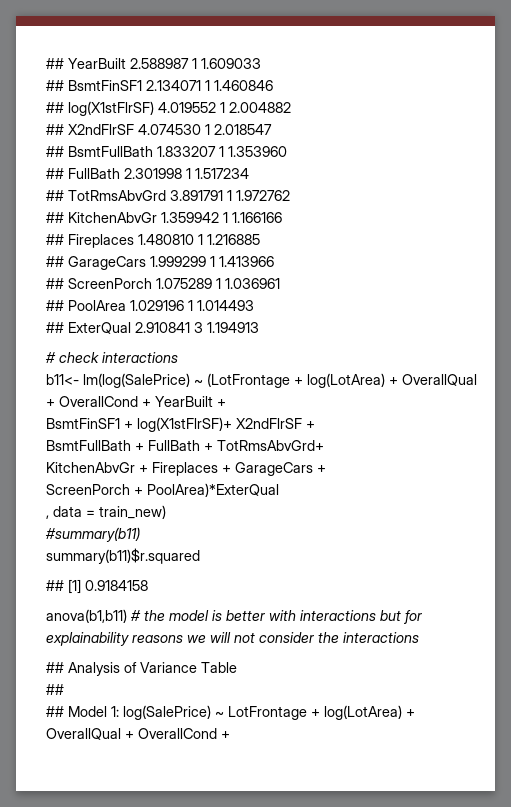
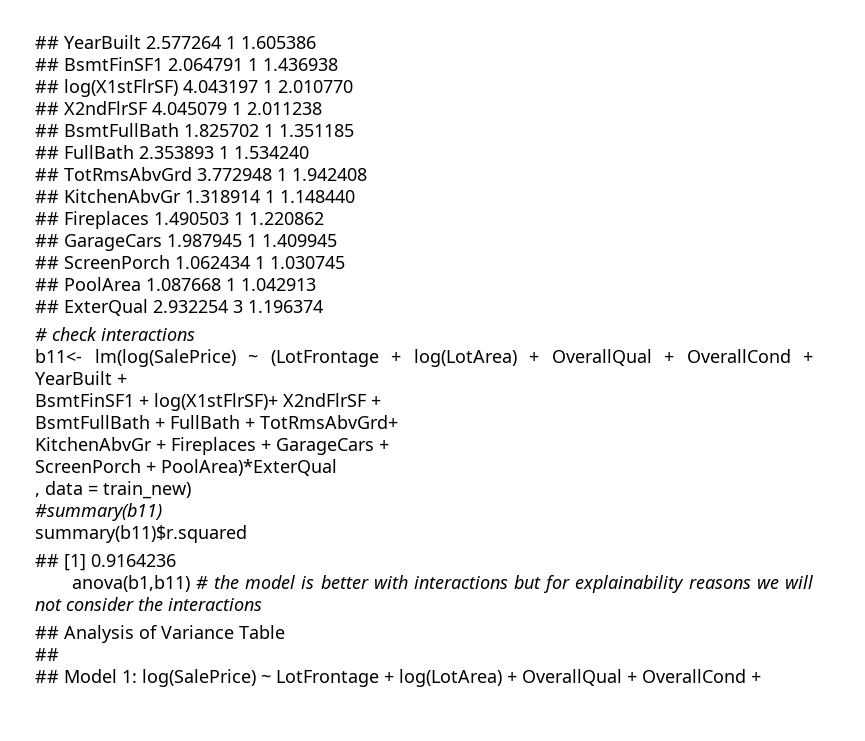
- ## YearBuilt 2.588987 1 1.609033
+ ## YearBuilt 2.577264 1 1.605386
- ## BsmtFinSF1 2.134071 1 1.460846
+ ## BsmtFinSF1 2.064791 1 1.436938
- ## log(X1stFlrSF) 4.019552 1 2.004882
+ ## log(X1stFlrSF) 4.043197 1 2.010770
- ## X2ndFlrSF 4.074530 1 2.018547
+ ## X2ndFlrSF 4.045079 1 2.011238
- ## BsmtFullBath 1.833207 1 1.353960
+ ## BsmtFullBath 1.825702 1 1.351185
- ## FullBath 2.301998 1 1.517234
+ ## FullBath 2.353893 1 1.534240
- ## TotRmsAbvGrd 3.891791 1 1.972762
+ ## TotRmsAbvGrd 3.772948 1 1.942408
- ## KitchenAbvGr 1.359942 1 1.166166
+ ## KitchenAbvGr 1.318914 1 1.148440
- ## Fireplaces 1.480810 1 1.216885
+ ## Fireplaces 1.490503 1 1.220862
- ## GarageCars 1.999299 1 1.413966
+ ## GarageCars 1.987945 1 1.409945
- ## ScreenPorch 1.075289 1 1.036961
+ ## ScreenPorch 1.062434 1 1.030745
- ## PoolArea 1.029196 1 1.014493
+ ## PoolArea 1.087668 1 1.042913
- ## ExterQual 2.910841 3 1.194913
+ ## ExterQual 2.932254 3 1.196374
- ## [1] 0.9184158
+ ## [1] 0.9164236

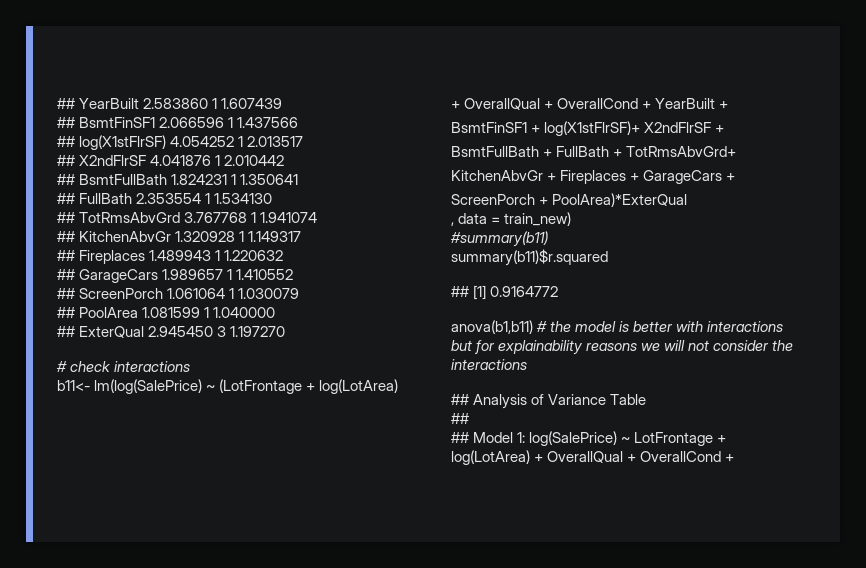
- ## YearBuilt 2.577264 1 1.605386
+ ## YearBuilt 2.583860 1 1.607439
- ## BsmtFinSF1 2.064791 1 1.436938
+ ## BsmtFinSF1 2.066596 1 1.437566
- ## log(X1stFlrSF) 4.043197 1 2.010770
+ ## log(X1stFlrSF) 4.054252 1 2.013517
- ## X2ndFlrSF 4.045079 1 2.011238
+ ## X2ndFlrSF 4.041876 1 2.010442
- ## BsmtFullBath 1.825702 1 1.351185
+ ## BsmtFullBath 1.824231 1 1.350641
- ## FullBath 2.353893 1 1.534240
+ ## FullBath 2.353554 1 1.534130
- ## TotRmsAbvGrd 3.772948 1 1.942408
+ ## TotRmsAbvGrd 3.767768 1 1.941074
- ## KitchenAbvGr 1.318914 1 1.148440
+ ## KitchenAbvGr 1.320928 1 1.149317
- ## Fireplaces 1.490503 1 1.220862
+ ## Fireplaces 1.489943 1 1.220632
- ## GarageCars 1.987945 1 1.409945
+ ## GarageCars 1.989657 1 1.410552
- ## ScreenPorch 1.062434 1 1.030745
+ ## ScreenPorch 1.061064 1 1.030079
- ## PoolArea 1.087668 1 1.042913
+ ## PoolArea 1.081599 1 1.040000
- ## ExterQual 2.932254 3 1.196374
+ ## ExterQual 2.945450 3 1.197270
- ## [1] 0.9164236
+ ## [1] 0.9164772

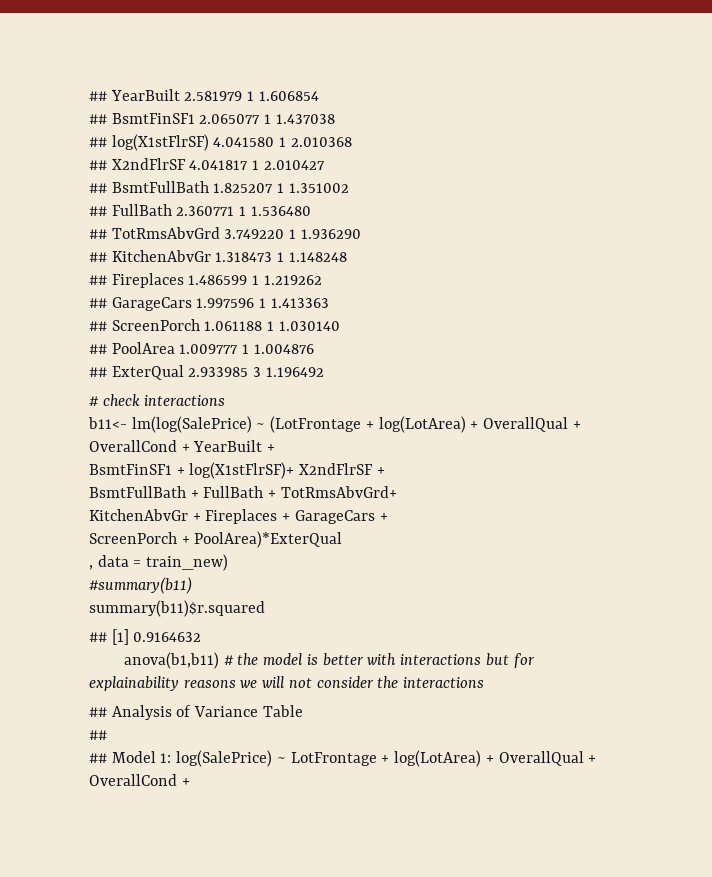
- ## YearBuilt 2.583860 1 1.607439
+ ## YearBuilt 2.581979 1 1.606854
- ## BsmtFinSF1 2.066596 1 1.437566
+ ## BsmtFinSF1 2.065077 1 1.437038
- ## log(X1stFlrSF) 4.054252 1 2.013517
+ ## log(X1stFlrSF) 4.041580 1 2.010368
- ## X2ndFlrSF 4.041876 1 2.010442
+ ## X2ndFlrSF 4.041817 1 2.010427
- ## BsmtFullBath 1.824231 1 1.350641
+ ## BsmtFullBath 1.825207 1 1.351002
- ## FullBath 2.353554 1 1.534130
+ ## FullBath 2.360771 1 1.536480
- ## TotRmsAbvGrd 3.767768 1 1.941074
+ ## TotRmsAbvGrd 3.749220 1 1.936290
- ## KitchenAbvGr 1.320928 1 1.149317
+ ## KitchenAbvGr 1.318473 1 1.148248
- ## Fireplaces 1.489943 1 1.220632
+ ## Fireplaces 1.486599 1 1.219262
- ## GarageCars 1.989657 1 1.410552
+ ## GarageCars 1.997596 1 1.413363
- ## ScreenPorch 1.061064 1 1.030079
+ ## ScreenPorch 1.061188 1 1.030140
- ## PoolArea 1.081599 1 1.040000
+ ## PoolArea 1.009777 1 1.004876
- ## ExterQual 2.945450 3 1.197270
+ ## ExterQual 2.933985 3 1.196492
- ## [1] 0.9164772
+ ## [1] 0.9164632

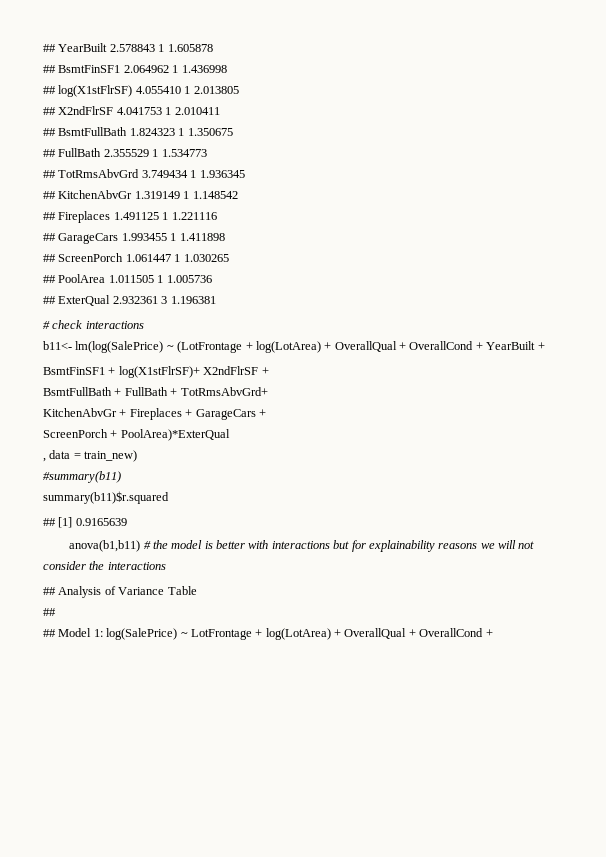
- ## YearBuilt 2.581979 1 1.606854
+ ## YearBuilt 2.578843 1 1.605878
- ## BsmtFinSF1 2.065077 1 1.437038
+ ## BsmtFinSF1 2.064962 1 1.436998
- ## log(X1stFlrSF) 4.041580 1 2.010368
+ ## log(X1stFlrSF) 4.055410 1 2.013805
- ## X2ndFlrSF 4.041817 1 2.010427
+ ## X2ndFlrSF 4.041753 1 2.010411
- ## BsmtFullBath 1.825207 1 1.351002
+ ## BsmtFullBath 1.824323 1 1.350675
- ## FullBath 2.360771 1 1.536480
+ ## FullBath 2.355529 1 1.534773
- ## TotRmsAbvGrd 3.749220 1 1.936290
+ ## TotRmsAbvGrd 3.749434 1 1.936345
- ## KitchenAbvGr 1.318473 1 1.148248
+ ## KitchenAbvGr 1.319149 1 1.148542
- ## Fireplaces 1.486599 1 1.219262
+ ## Fireplaces 1.491125 1 1.221116
- ## GarageCars 1.997596 1 1.413363
+ ## GarageCars 1.993455 1 1.411898
- ## ScreenPorch 1.061188 1 1.030140
+ ## ScreenPorch 1.061447 1 1.030265
- ## PoolArea 1.009777 1 1.004876
+ ## PoolArea 1.011505 1 1.005736
- ## ExterQual 2.933985 3 1.196492
+ ## ExterQual 2.932361 3 1.196381
- ## [1] 0.9164632
+ ## [1] 0.9165639

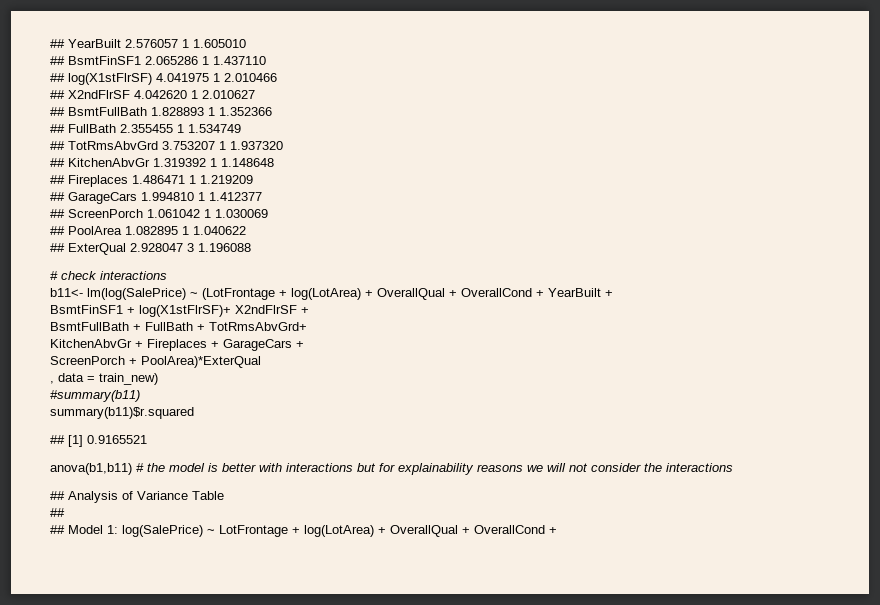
- ## YearBuilt 2.578843 1 1.605878
+ ## YearBuilt 2.576057 1 1.605010
- ## BsmtFinSF1 2.064962 1 1.436998
+ ## BsmtFinSF1 2.065286 1 1.437110
- ## log(X1stFlrSF) 4.055410 1 2.013805
+ ## log(X1stFlrSF) 4.041975 1 2.010466
- ## X2ndFlrSF 4.041753 1 2.010411
+ ## X2ndFlrSF 4.042620 1 2.010627
- ## BsmtFullBath 1.824323 1 1.350675
+ ## BsmtFullBath 1.828893 1 1.352366
- ## FullBath 2.355529 1 1.534773
+ ## FullBath 2.355455 1 1.534749
- ## TotRmsAbvGrd 3.749434 1 1.936345
+ ## TotRmsAbvGrd 3.753207 1 1.937320
- ## KitchenAbvGr 1.319149 1 1.148542
+ ## KitchenAbvGr 1.319392 1 1.148648
- ## Fireplaces 1.491125 1 1.221116
+ ## Fireplaces 1.486471 1 1.219209
- ## GarageCars 1.993455 1 1.411898
+ ## GarageCars 1.994810 1 1.412377
- ## ScreenPorch 1.061447 1 1.030265
+ ## ScreenPorch 1.061042 1 1.030069
- ## PoolArea 1.011505 1 1.005736
+ ## PoolArea 1.082895 1 1.040622
- ## ExterQual 2.932361 3 1.196381
+ ## ExterQual 2.928047 3 1.196088
- ## [1] 0.9165639
+ ## [1] 0.9165521

